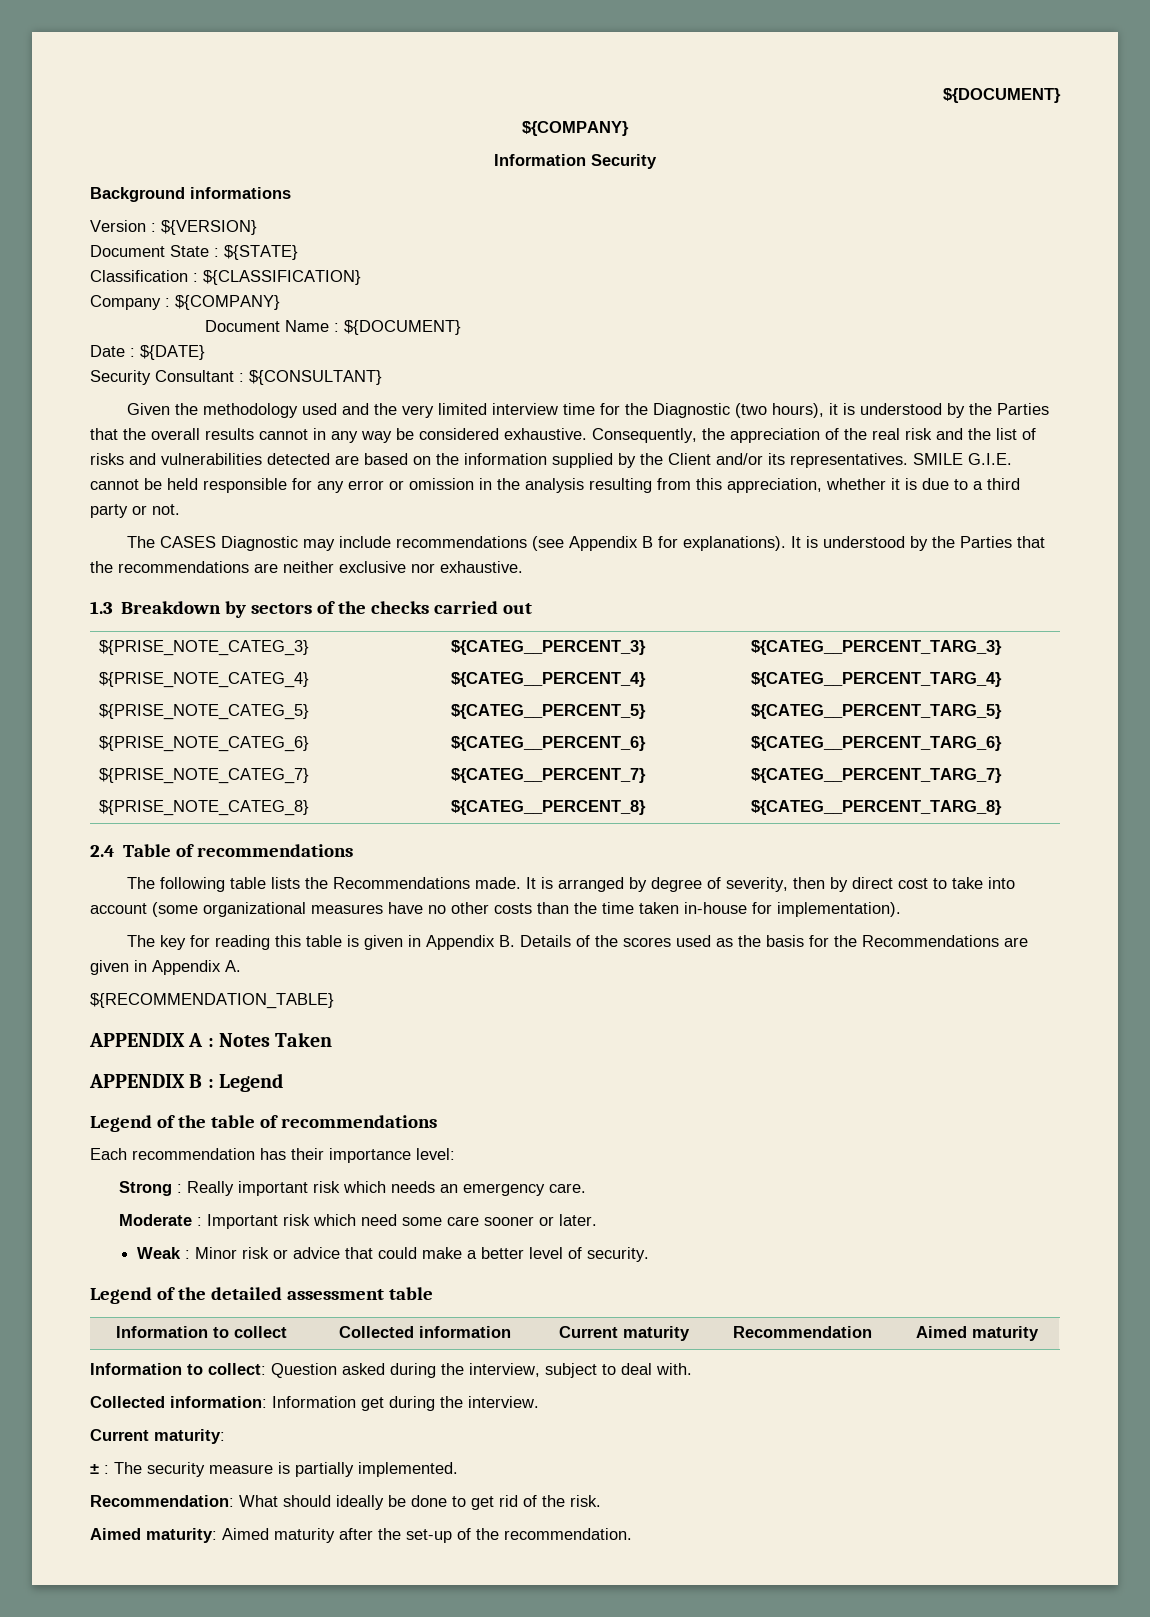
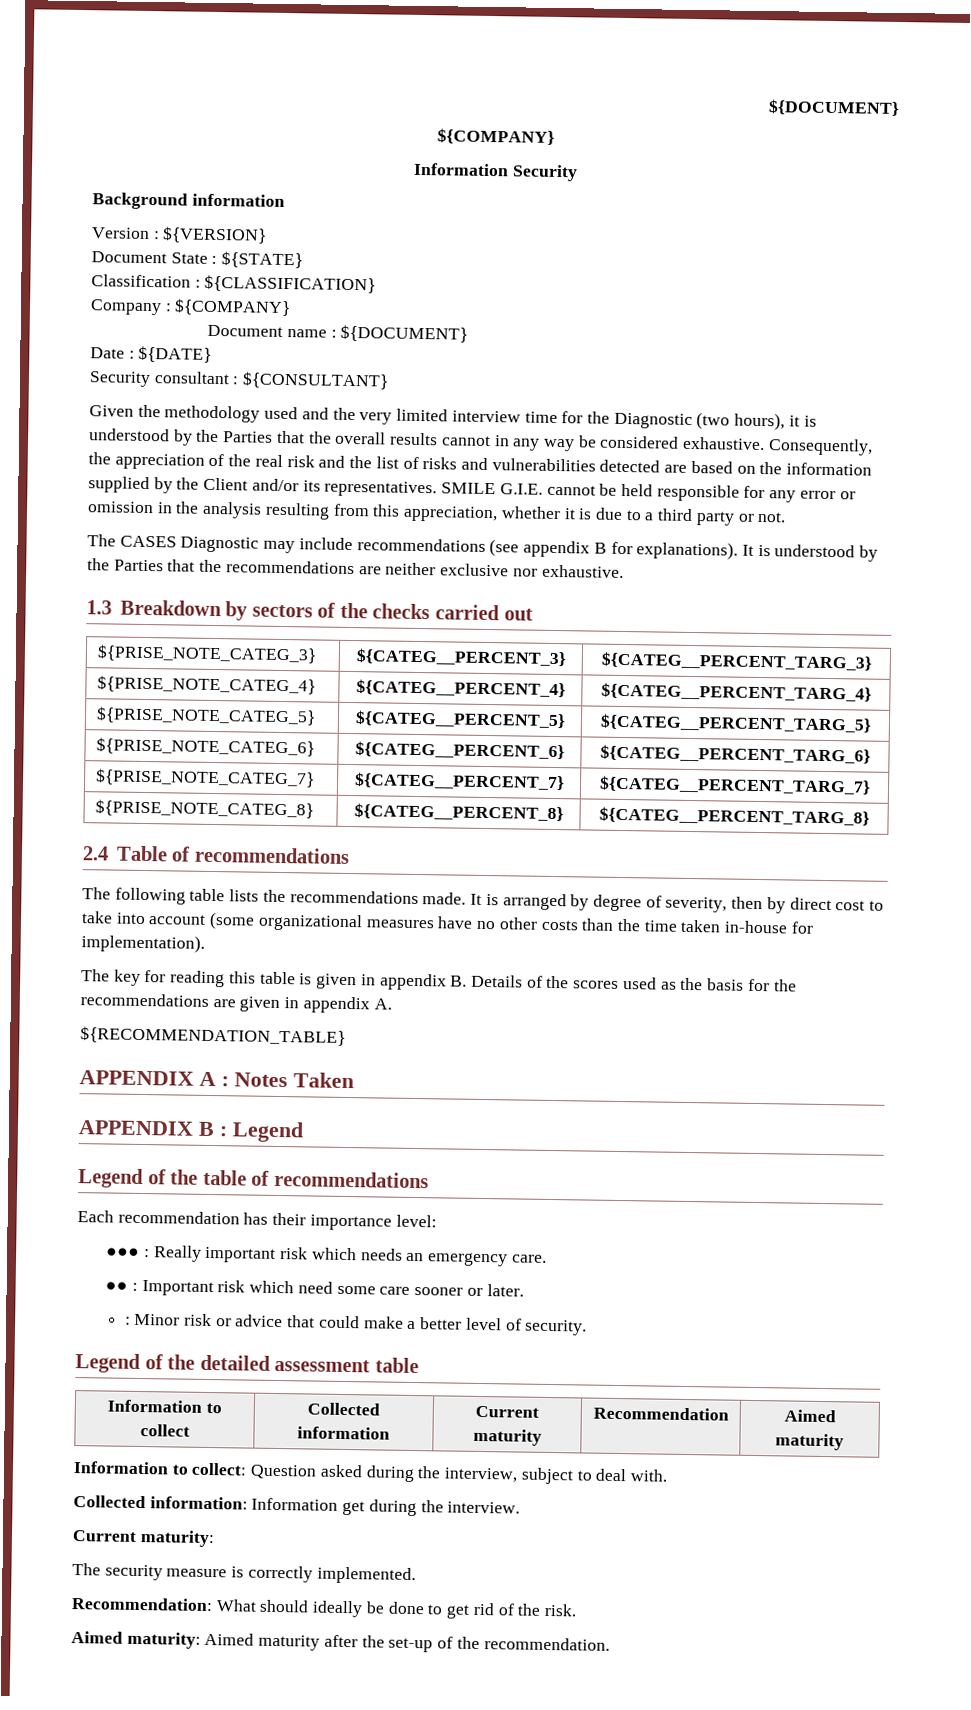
- Background informations
+ Background information
- Document Name : ${DOCUMENT}
+ Document name : ${DOCUMENT}
- Security Consultant : ${CONSULTANT}
+ Security consultant : ${CONSULTANT}
- The CASES Diagnostic may include recommendations (see Appendix B for explanations).
+ The CASES Diagnostic may include recommendations (see appendix B for explanations).
- The following table lists the Recommendations made.
+ The following table lists the recommendations made.
- The key for reading this table is given in Appendix B. Details of the scores used as the basis for the Recommendations are given in Appendix A.
+ The key for reading this table is given in appendix B. Details of the scores used as the basis for the recommendations are given in appendix A.
- Strong : Really important risk which needs an emergency care.
+ ●●● : Really important risk which needs an emergency care.
- Moderate : Important risk which need some care sooner or later.
+ ●● : Important risk which need some care sooner or later.
- Weak : Minor risk or advice that could make a better level of security.
+ : Minor risk or advice that could make a better level of security.
- ± : The security measure is partially implemented.
+ The security measure is correctly implemented.

